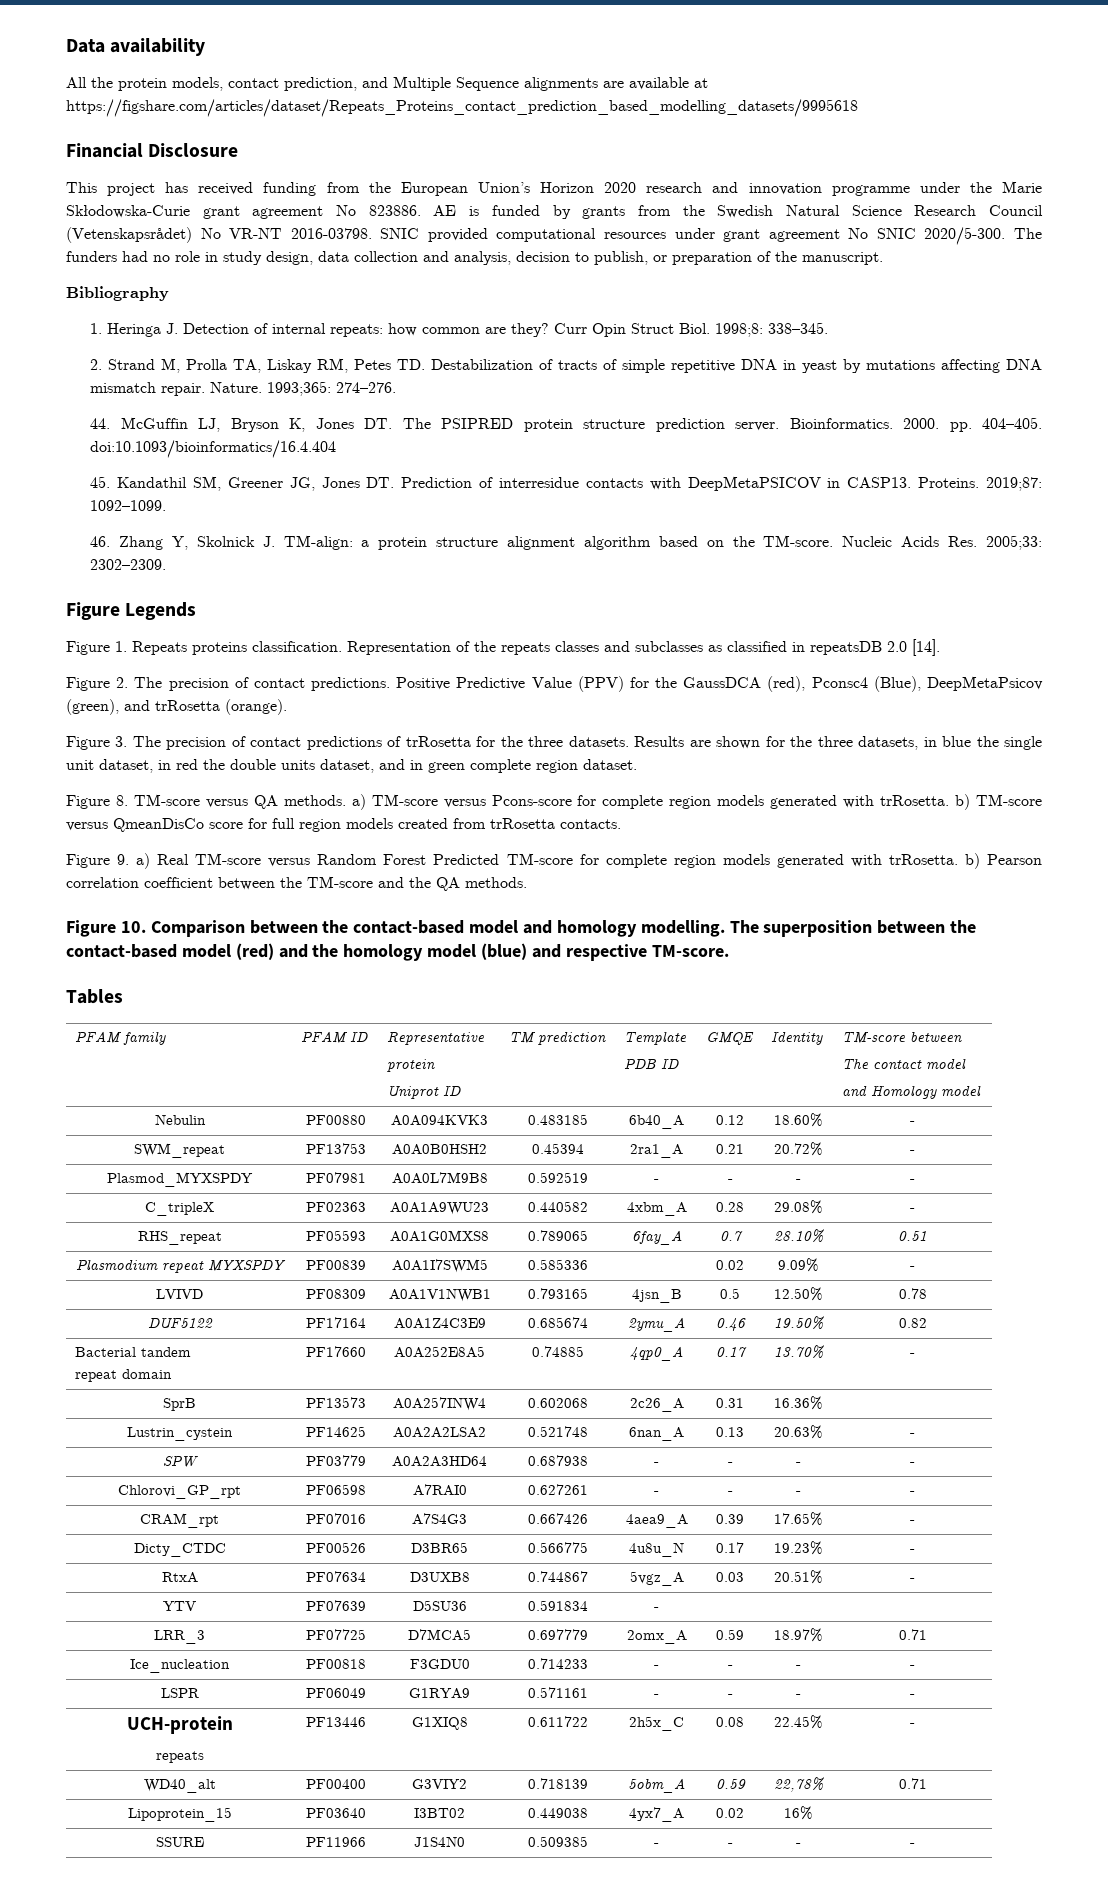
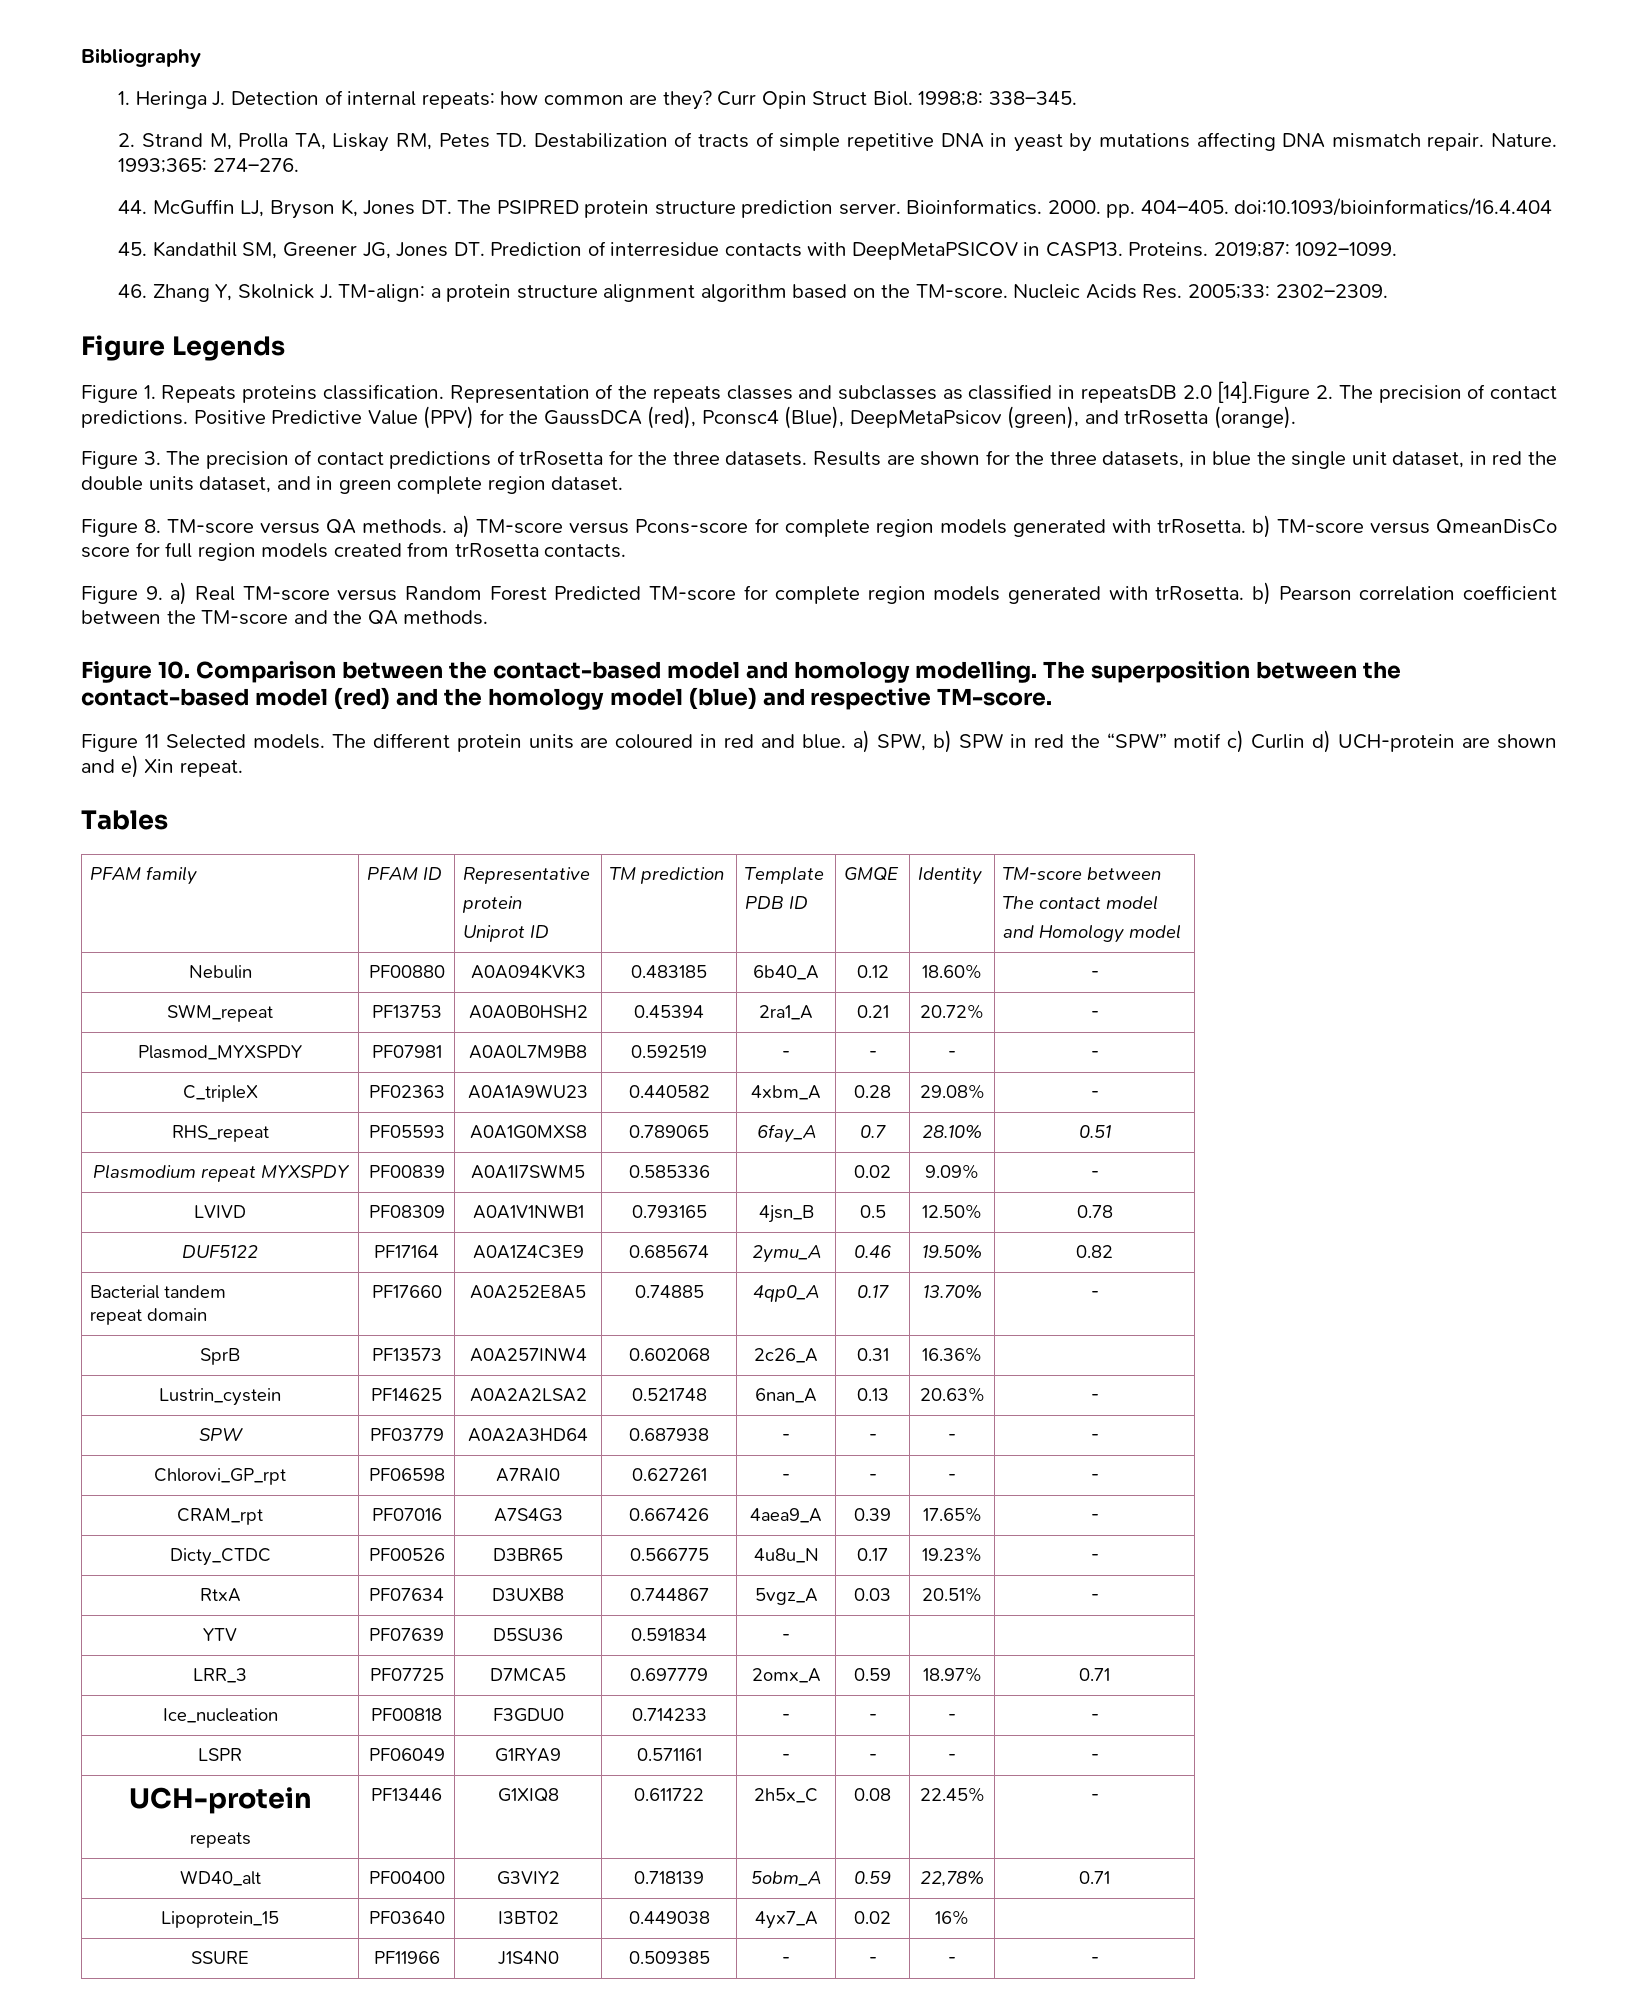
- Data availability
- All the protein models, contact prediction, and Multiple Sequence alignments are available at https://figshare.com/articles/dataset/Repeats_Proteins_contact_prediction_based_modelling_datasets/9995618
- Financial Disclosure
- This project has received funding from the European Union’s Horizon 2020 research and innovation programme under the Marie Skłodowska-Curie grant agreement No 823886. AE is funded by grants from the Swedish Natural Science Research Council (Vetenskapsrådet) No VR-NT 2016-03798. SNIC provided computational resources under grant agreement No SNIC 2020/5-300. The funders had no role in study design, data collection and analysis, decision to publish, or preparation of the manuscript.
- Representation of the repeats classes and subclasses as classified in repeatsDB 2.0 [14].
- Figure 2. The precision of contact predictions.
+ Representation of the repeats classes and subclasses as classified in repeatsDB 2.0 [14].Figure 2. The precision of contact predictions.
+ Figure 11 Selected models. The different protein units are coloured in red and blue. a) SPW, b) SPW in red the “SPW” motif c) Curlin d) UCH-protein are shown and e) Xin repeat.

